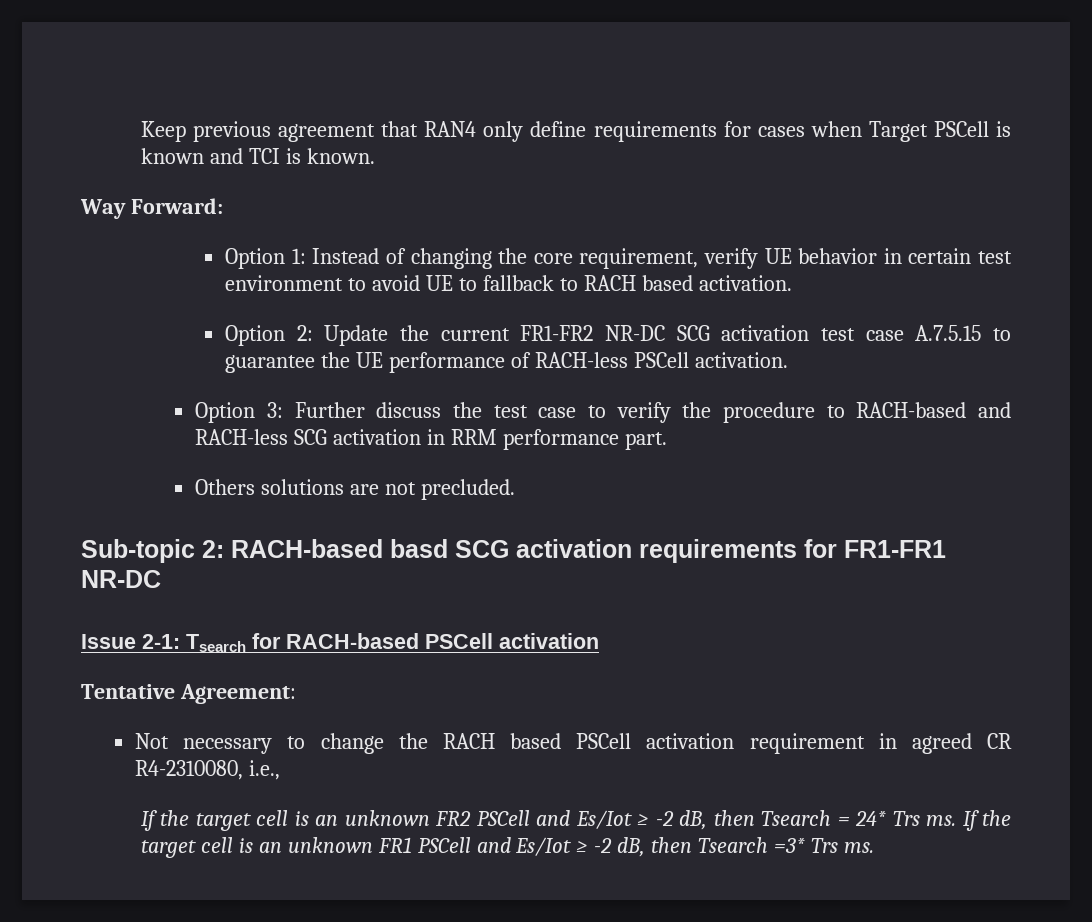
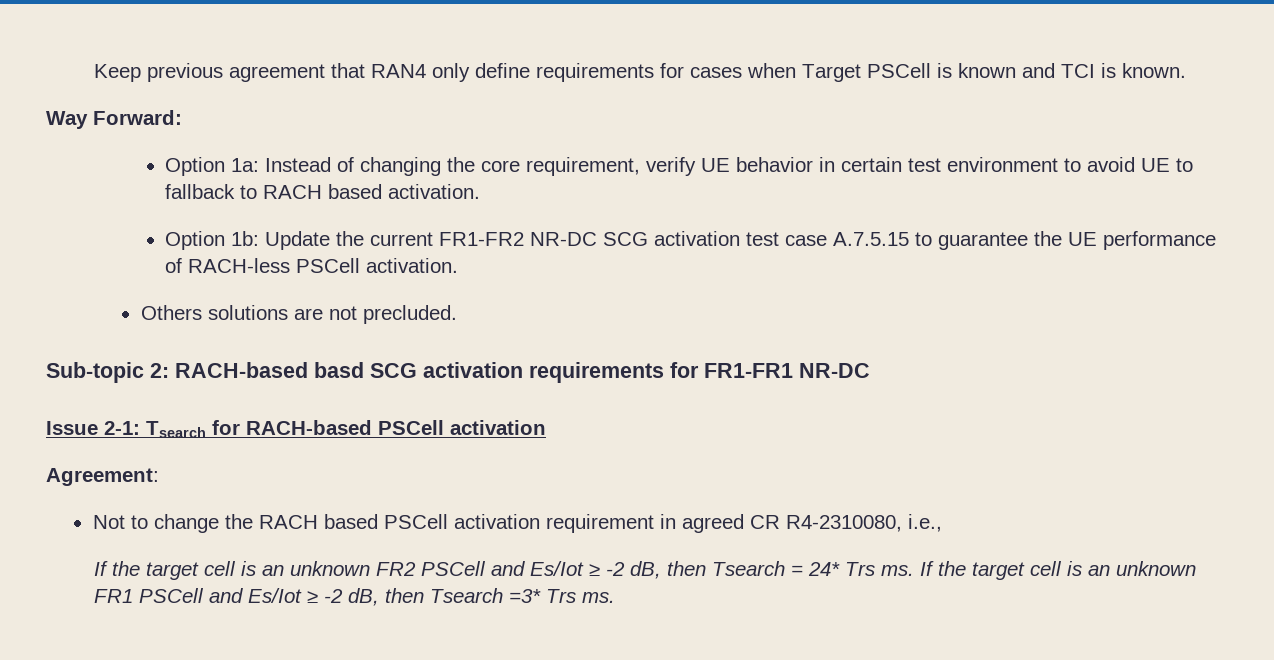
- Option 1: Instead of changing the core requirement, verify UE behavior in certain test environment to avoid UE to fallback to RACH based activation.
+ Option 1a: Instead of changing the core requirement, verify UE behavior in certain test environment to avoid UE to fallback to RACH based activation.
- Option 2: Update the current FR1-FR2 NR-DC SCG activation test case A.7.5.15 to guarantee the UE performance of RACH-less PSCell activation.
+ Option 1b: Update the current FR1-FR2 NR-DC SCG activation test case A.7.5.15 to guarantee the UE performance of RACH-less PSCell activation.
- Option 3: Further discuss the test case to verify the procedure to RACH-based and RACH-less SCG activation in RRM performance part.
- Tentative Agreement:
+ Agreement:
- Not necessary to change the RACH based PSCell activation requirement in agreed CR R4-2310080, i.e.,
+ Not to change the RACH based PSCell activation requirement in agreed CR R4-2310080, i.e.,

